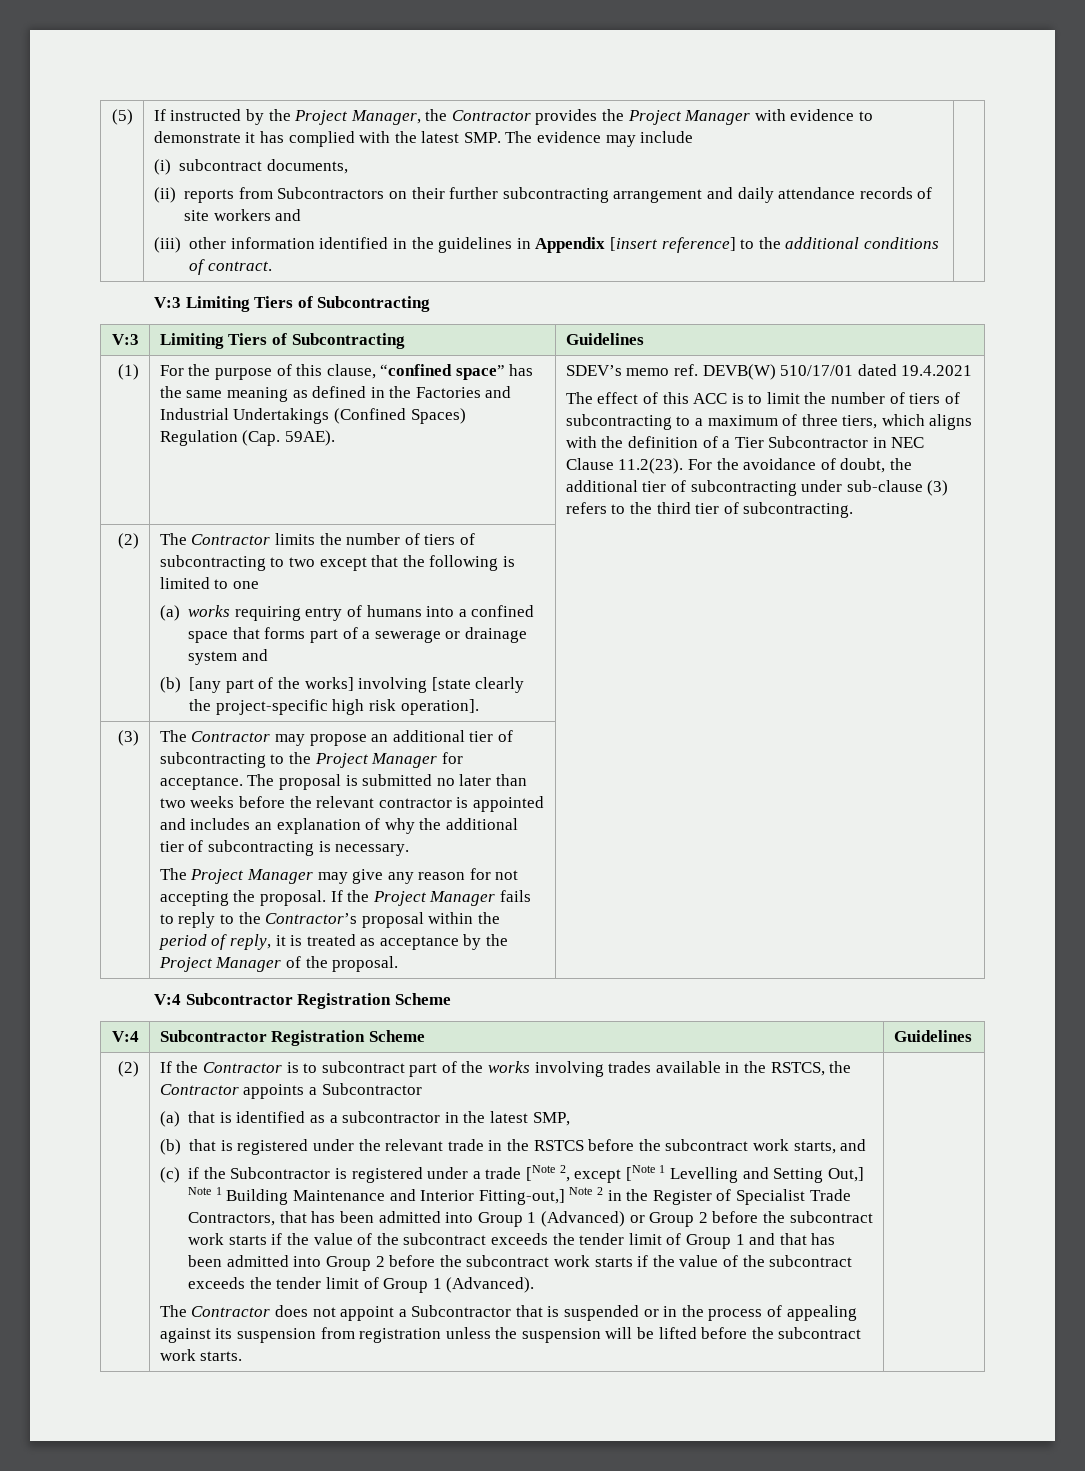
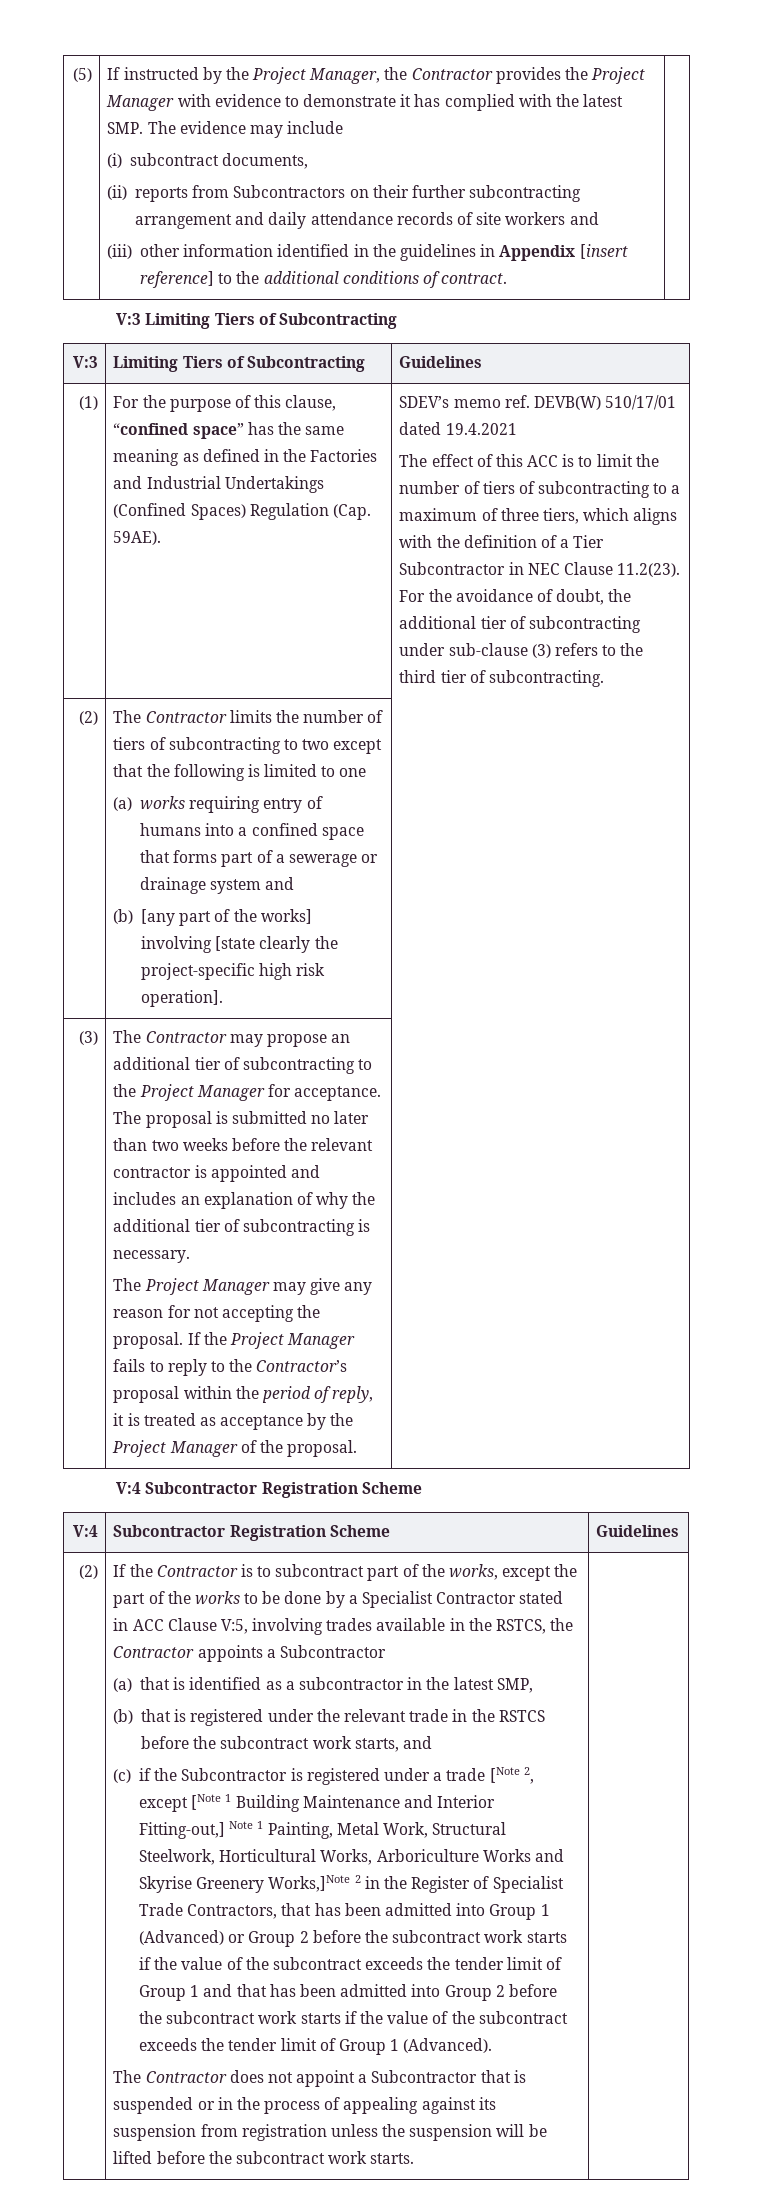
- If the Contractor is to subcontract part of the works involving trades available in the RSTCS, the Contractor appoints a Subcontractor
+ If the Contractor is to subcontract part of the works, except the part of the works to be done by a Specialist Contractor stated in ACC Clause V:5, involving trades available in the RSTCS, the Contractor appoints a Subcontractor
- (c) if the Subcontractor is registered under a trade [Note 2, except [Note 1 Levelling and Setting Out,] Note 1 Building Maintenance and Interior Fitting-out,] Note 2 in the Register of Specialist Trade Contractors, that has been admitted into Group 1 (Advanced) or Group 2 before the subcontract work starts if the value of the subcontract exceeds the tender limit of Group 1 and that has been admitted into Group 2 before the subcontract work starts if the value of the subcontract exceeds the tender limit of Group 1 (Advanced).
+ (c) if the Subcontractor is registered under a trade [Note 2, except [Note 1 Building Maintenance and Interior Fitting-out,] Note 1 Painting, Metal Work, Structural Steelwork, Horticultural Works, Arboriculture Works and Skyrise Greenery Works,]Note 2 in the Register of Specialist Trade Contractors, that has been admitted into Group 1 (Advanced) or Group 2 before the subcontract work starts if the value of the subcontract exceeds the tender limit of Group 1 and that has been admitted into Group 2 before the subcontract work starts if the value of the subcontract exceeds the tender limit of Group 1 (Advanced).

